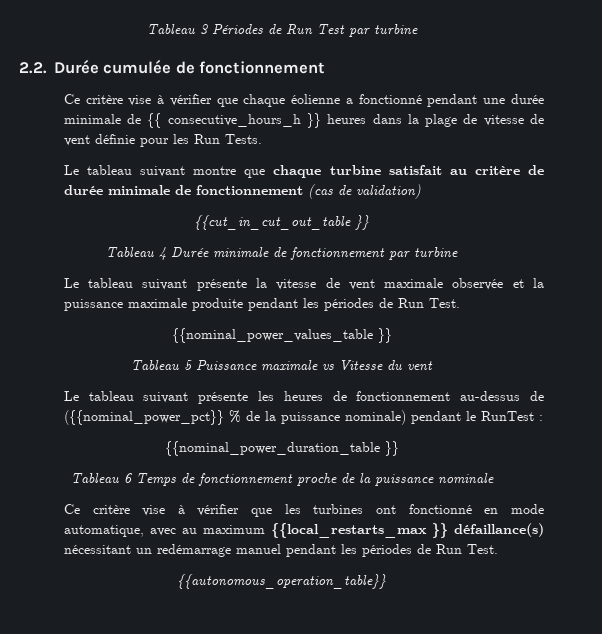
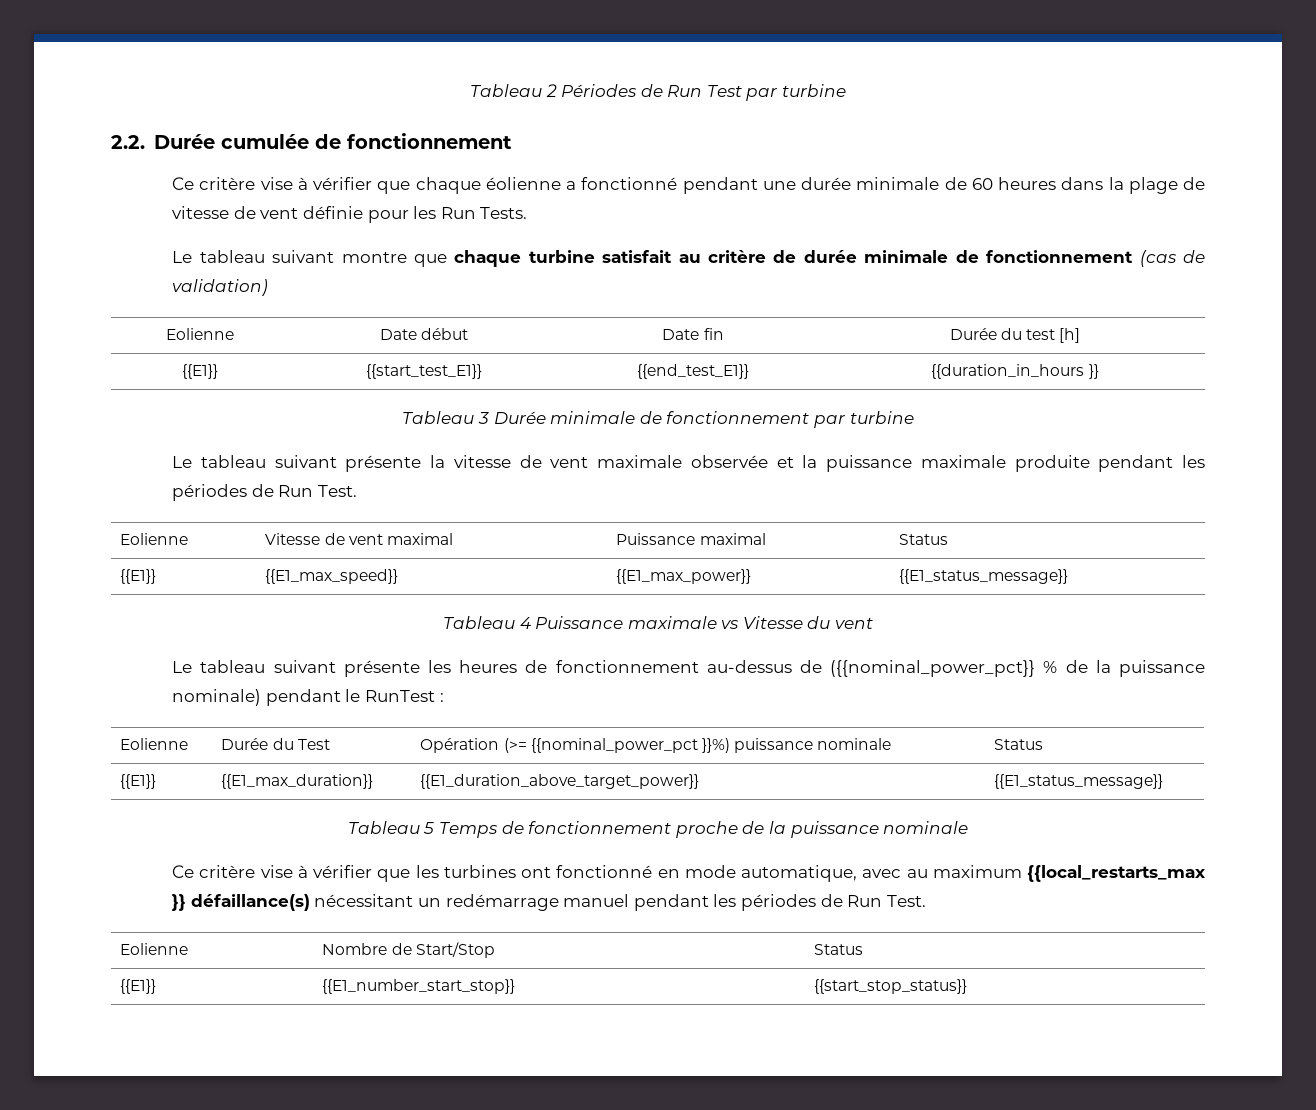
- Tableau 3 Périodes de Run Test par turbine
+ Tableau 2 Périodes de Run Test par turbine
- Ce critère vise à vérifier que chaque éolienne a fonctionné pendant une durée minimale de {{ consecutive_hours_h }} heures dans la plage de vitesse de vent définie pour les Run Tests.
+ Ce critère vise à vérifier que chaque éolienne a fonctionné pendant une durée minimale de 60 heures dans la plage de vitesse de vent définie pour les Run Tests.
- {{cut_in_cut_out_table }}
- Tableau 4 Durée minimale de fonctionnement par turbine
+ Eolienne | Date début | Date fin | Durée du test [h]
+ {{E1}} | {{start_test_E1}} | {{end_test_E1}} | {{duration_in_hours }}
+ Tableau 3 Durée minimale de fonctionnement par turbine
- {{nominal_power_values_table }}
- Tableau 5 Puissance maximale vs Vitesse du vent
+ Eolienne | Vitesse de vent maximal | Puissance maximal | Status
+ {{E1}} | {{E1_max_speed}} | {{E1_max_power}} | {{E1_status_message}}
+ Tableau 4 Puissance maximale vs Vitesse du vent
- {{nominal_power_duration_table }}
- Tableau 6 Temps de fonctionnement proche de la puissance nominale
+ Eolienne | Durée du Test | Opération (>= {{nominal_power_pct }}%) puissance nominale | Status
+ {{E1}} | {{E1_max_duration}} | {{E1_duration_above_target_power}} | {{E1_status_message}}
+ Tableau 5 Temps de fonctionnement proche de la puissance nominale
- {{autonomous_operation_table}}
+ Eolienne | Nombre de Start/Stop | Status
+ {{E1}} | {{E1_number_start_stop}} | {{start_stop_status}}

